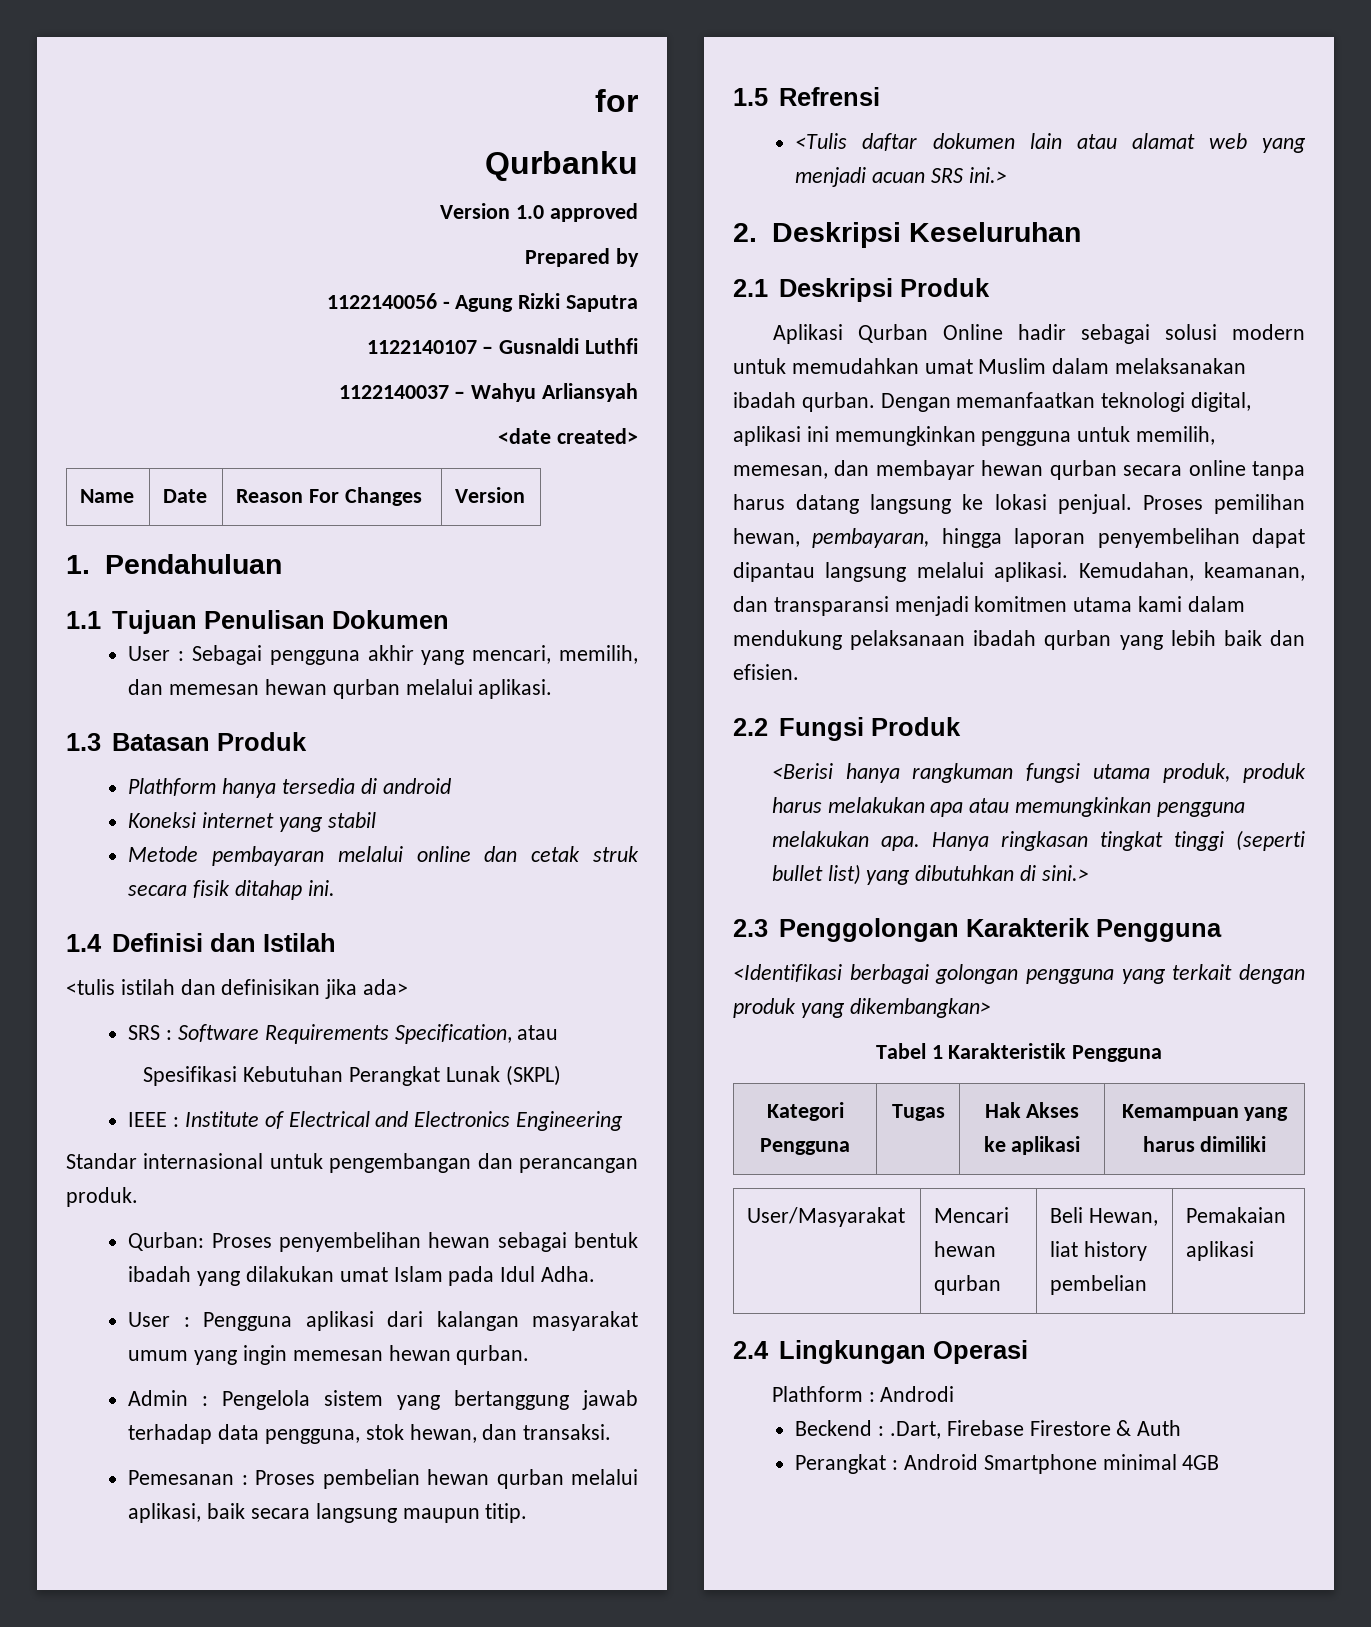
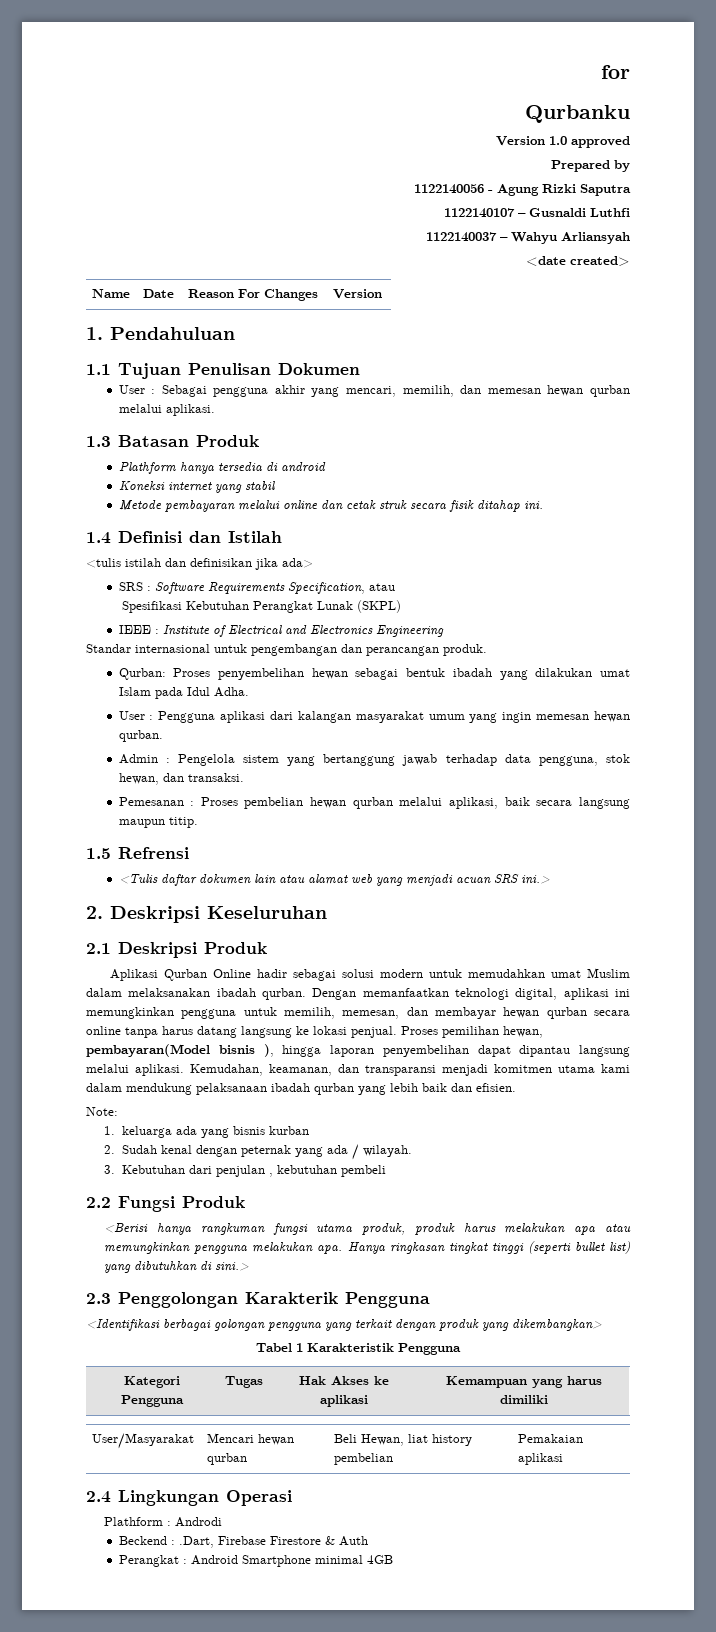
- Proses pemilihan hewan, pembayaran, hingga laporan penyembelihan dapat dipantau langsung melalui aplikasi.
+ Proses pemilihan hewan, pembayaran(Model bisnis ), hingga laporan penyembelihan dapat dipantau langsung melalui aplikasi.
+ Note:
+ 1. keluarga ada yang bisnis kurban
+ 2. Sudah kenal dengan peternak yang ada / wilayah.
+ 3. Kebutuhan dari penjulan , kebutuhan pembeli

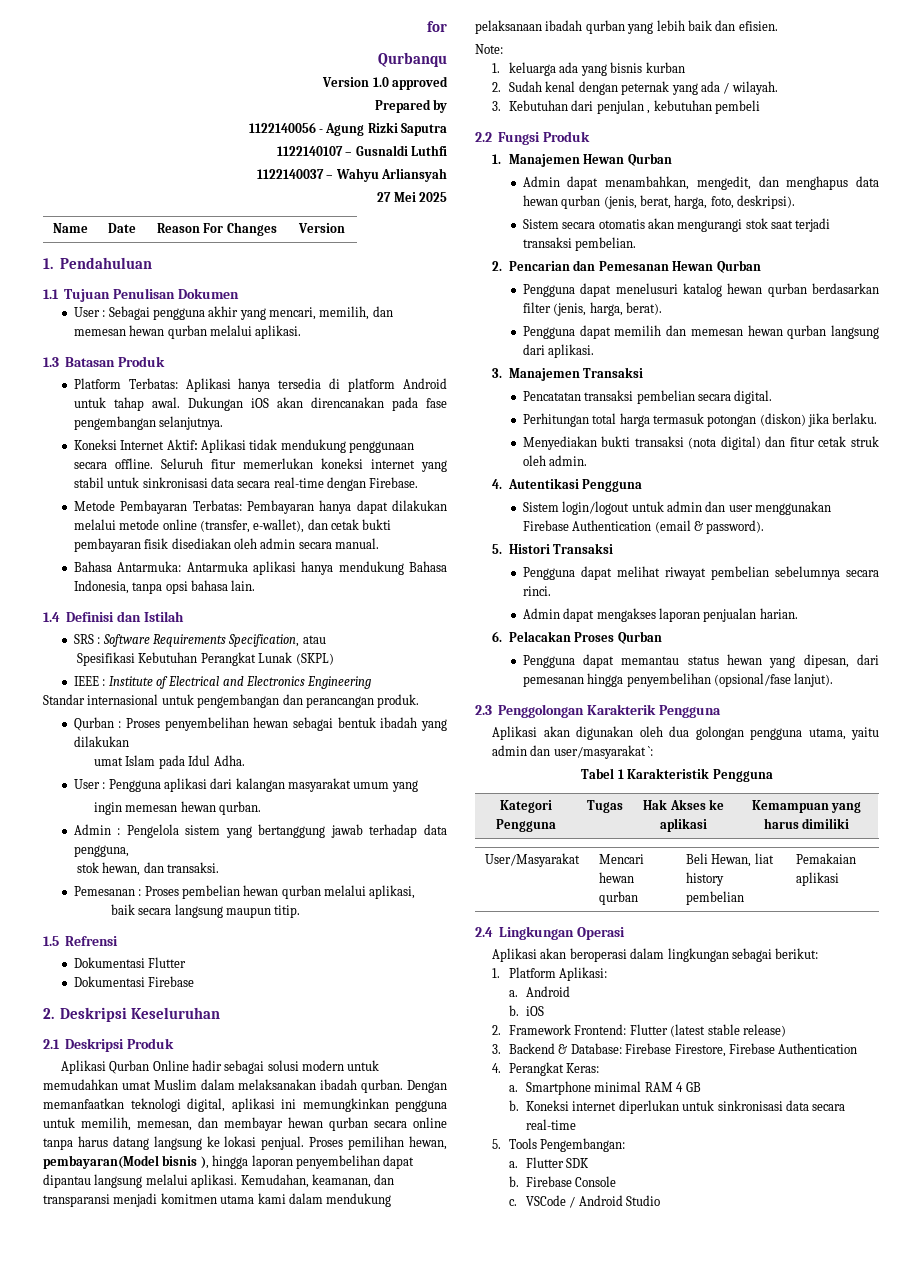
- Qurbanku
+ Qurbanqu
- <date created>
+ 27 Mei 2025
- Plathform hanya tersedia di android
- Koneksi internet yang stabil
- Metode pembayaran melalui online dan cetak struk secara fisik ditahap ini.
+ Platform Terbatas: Aplikasi hanya tersedia di platform Android untuk tahap awal. Dukungan iOS akan direncanakan pada fase pengembangan selanjutnya.
+ Koneksi Internet Aktif: Aplikasi tidak mendukung penggunaan secara offline. Seluruh fitur memerlukan koneksi internet yang stabil untuk sinkronisasi data secara real-time dengan Firebase.
+ Metode Pembayaran Terbatas: Pembayaran hanya dapat dilakukan melalui metode online (transfer, e-wallet), dan cetak bukti pembayaran fisik disediakan oleh admin secara manual.
+ Bahasa Antarmuka: Antarmuka aplikasi hanya mendukung Bahasa Indonesia, tanpa opsi bahasa lain.
  1.4 Definisi dan Istilah
- <tulis istilah dan definisikan jika ada>
- Qurban: Proses penyembelihan hewan sebagai bentuk ibadah yang dilakukan umat Islam pada Idul Adha.
+ Qurban : Proses penyembelihan hewan sebagai bentuk ibadah yang dilakukan
+ umat Islam pada Idul Adha.
- User : Pengguna aplikasi dari kalangan masyarakat umum yang ingin memesan hewan qurban.
+ User : Pengguna aplikasi dari kalangan masyarakat umum yang
+ ingin memesan hewan qurban.
- Admin : Pengelola sistem yang bertanggung jawab terhadap data pengguna, stok hewan, dan transaksi.
+ Admin : Pengelola sistem yang bertanggung jawab terhadap data pengguna,
+ stok hewan, dan transaksi.
- Pemesanan : Proses pembelian hewan qurban melalui aplikasi, baik secara langsung maupun titip.
+ Pemesanan : Proses pembelian hewan qurban melalui aplikasi,
+ baik secara langsung maupun titip.
- <Tulis daftar dokumen lain atau alamat web yang menjadi acuan SRS ini.>
+ Dokumentasi Flutter
+ Dokumentasi Firebase
- <Berisi hanya rangkuman fungsi utama produk, produk harus melakukan apa atau memungkinkan pengguna melakukan apa. Hanya ringkasan tingkat tinggi (seperti bullet list) yang dibutuhkan di sini.>
+ 1. Manajemen Hewan Qurban
+ Admin dapat menambahkan, mengedit, dan menghapus data hewan qurban (jenis, berat, harga, foto, deskripsi).
+ Sistem secara otomatis akan mengurangi stok saat terjadi transaksi pembelian.
+ 2. Pencarian dan Pemesanan Hewan Qurban
+ Pengguna dapat menelusuri katalog hewan qurban berdasarkan filter (jenis, harga, berat).
+ Pengguna dapat memilih dan memesan hewan qurban langsung dari aplikasi.
+ 3. Manajemen Transaksi
+ Pencatatan transaksi pembelian secara digital.
+ Perhitungan total harga termasuk potongan (diskon) jika berlaku.
+ Menyediakan bukti transaksi (nota digital) dan fitur cetak struk oleh admin.
+ 4. Autentikasi Pengguna
+ Sistem login/logout untuk admin dan user menggunakan Firebase Authentication (email & password).
+ 5. Histori Transaksi
+ Pengguna dapat melihat riwayat pembelian sebelumnya secara rinci.
+ Admin dapat mengakses laporan penjualan harian.
+ 6. Pelacakan Proses Qurban
+ Pengguna dapat memantau status hewan yang dipesan, dari pemesanan hingga penyembelihan (opsional/fase lanjut).
  2.3 Penggolongan Karakterik Pengguna
- <Identifikasi berbagai golongan pengguna yang terkait dengan produk yang dikembangkan>
+ Aplikasi akan digunakan oleh dua golongan pengguna utama, yaitu admin dan user/masyarakat `:
- Plathform : Androdi
- Beckend : .Dart, Firebase Firestore & Auth
- Perangkat : Android Smartphone minimal 4GB
+ Aplikasi akan beroperasi dalam lingkungan sebagai berikut:
+ 1. Platform Aplikasi:
+ a. Android
+ b. iOS
+ 2. Framework Frontend: Flutter (latest stable release)
+ 3. Backend & Database: Firebase Firestore, Firebase Authentication
+ 4. Perangkat Keras:
+ a. Smartphone minimal RAM 4 GB
+ b. Koneksi internet diperlukan untuk sinkronisasi data secara real-time
+ 5. Tools Pengembangan:
+ a. Flutter SDK
+ b. Firebase Console
+ c. VSCode / Android Studio

